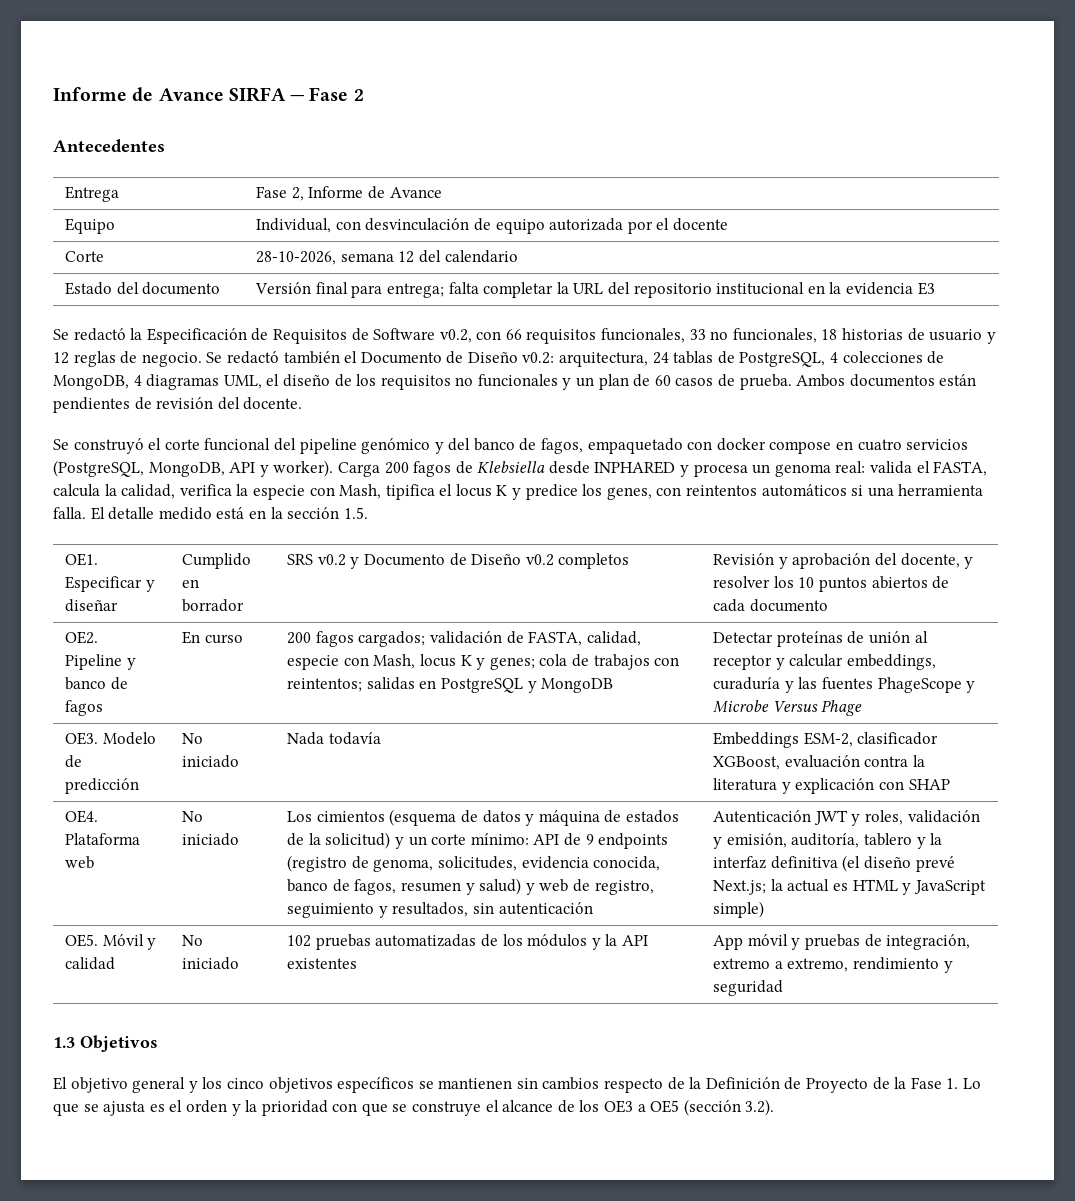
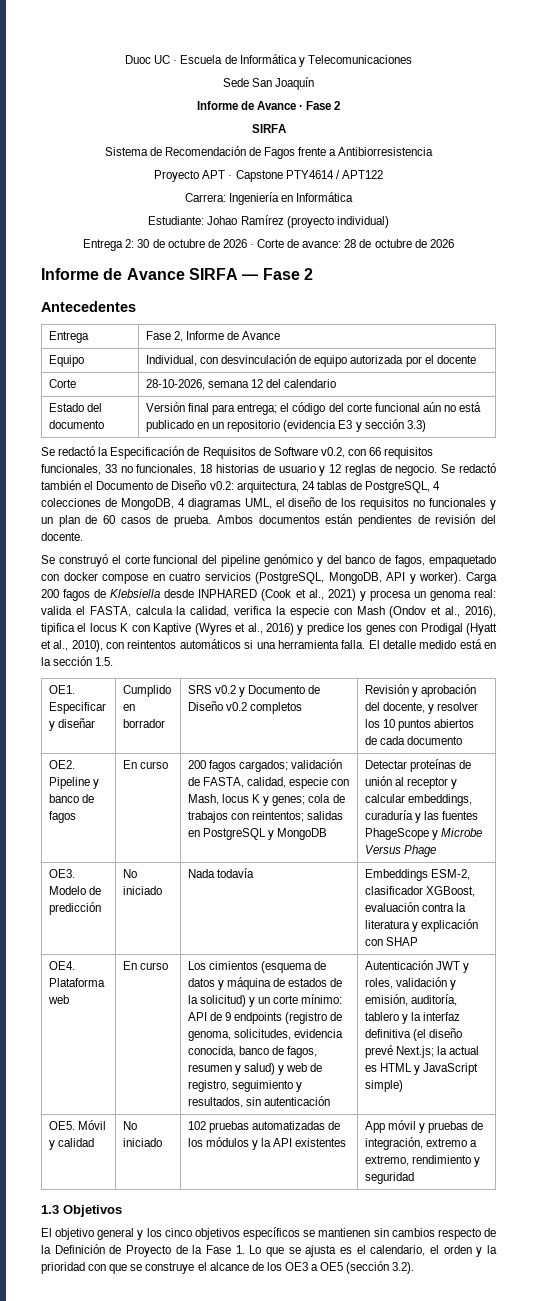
+ Duoc UC · Escuela de Informática y Telecomunicaciones
+ Sede San Joaquín
+ Informe de Avance · Fase 2
+ SIRFA
+ Sistema de Recomendación de Fagos frente a Antibiorresistencia
+ Proyecto APT · Capstone PTY4614 / APT122
+ Carrera: Ingeniería en Informática
+ Estudiante: Johao Ramírez (proyecto individual)
+ Entrega 2: 30 de octubre de 2026 · Corte de avance: 28 de octubre de 2026
- Estado del documento | Versión final para entrega; falta completar la URL del repositorio institucional en la evidencia E3
+ Estado del documento | Versión final para entrega; el código del corte funcional aún no está publicado en un repositorio (evidencia E3 y sección 3.3)
- Carga 200 fagos de Klebsiella desde INPHARED y procesa un genoma real: valida el FASTA, calcula la calidad, verifica la especie con Mash, tipifica el locus K y predice los genes, con reintentos automáticos si una herramienta falla.
+ Carga 200 fagos de Klebsiella desde INPHARED (Cook et al., 2021) y procesa un genoma real: valida el FASTA, calcula la calidad, verifica la especie con Mash (Ondov et al., 2016), tipifica el locus K con Kaptive (Wyres et al., 2016) y predice los genes con Prodigal (Hyatt et al., 2010), con reintentos automáticos si una herramienta falla.
- OE4. Plataforma web | No iniciado
+ OE4. Plataforma web | En curso
- El objetivo general y los cinco objetivos específicos se mantienen sin cambios respecto de la Definición de Proyecto de la Fase 1. Lo que se ajusta es el orden y la prioridad con que se construye el alcance de los OE3 a OE5 (sección 3.2).
+ El objetivo general y los cinco objetivos específicos se mantienen sin cambios respecto de la Definición de Proyecto de la Fase 1. Lo que se ajusta es el calendario, el orden y la prioridad con que se construye el alcance de los OE3 a OE5 (sección 3.2).

